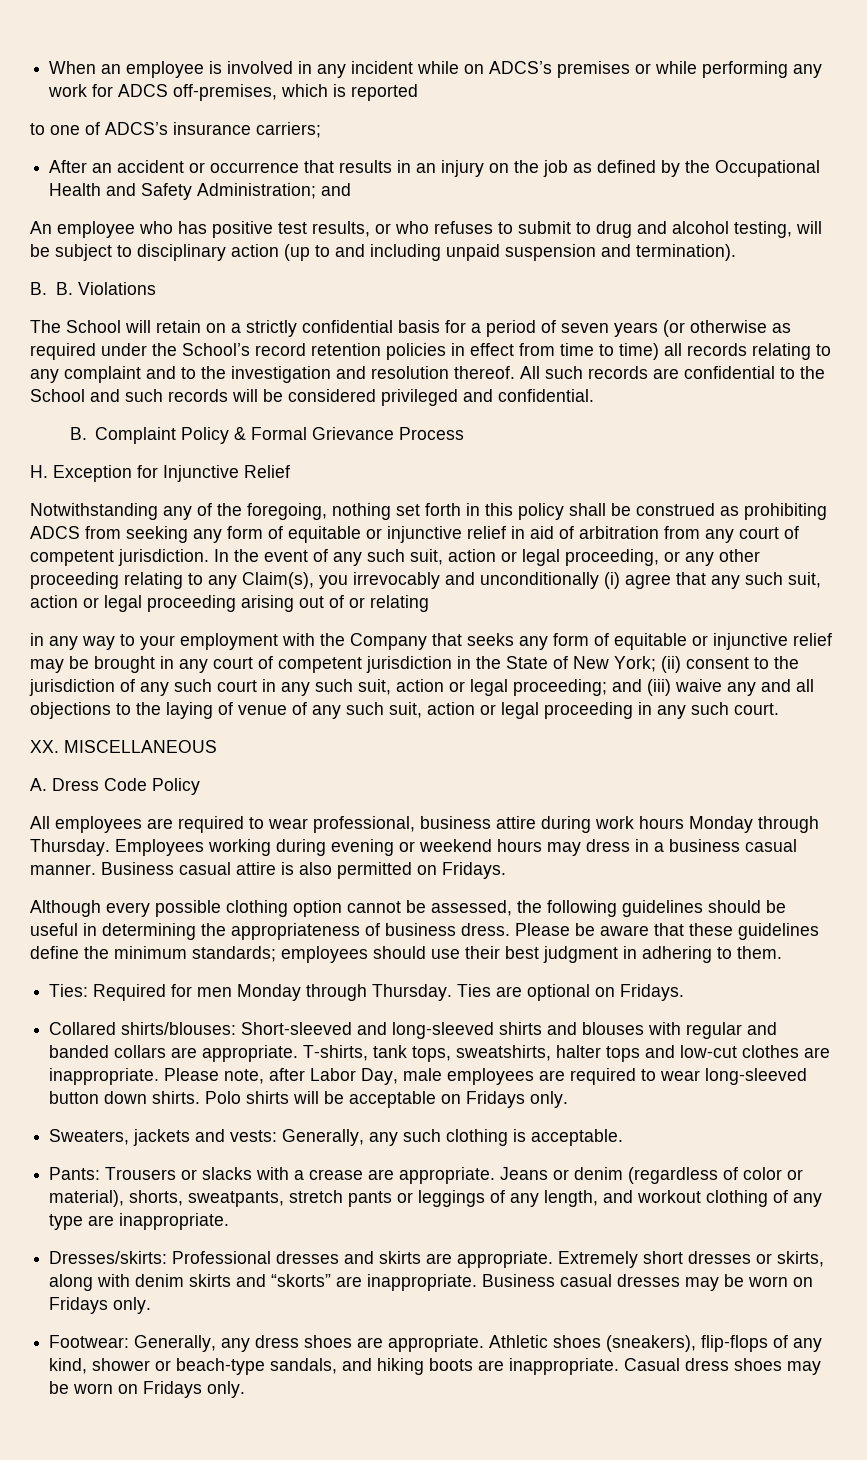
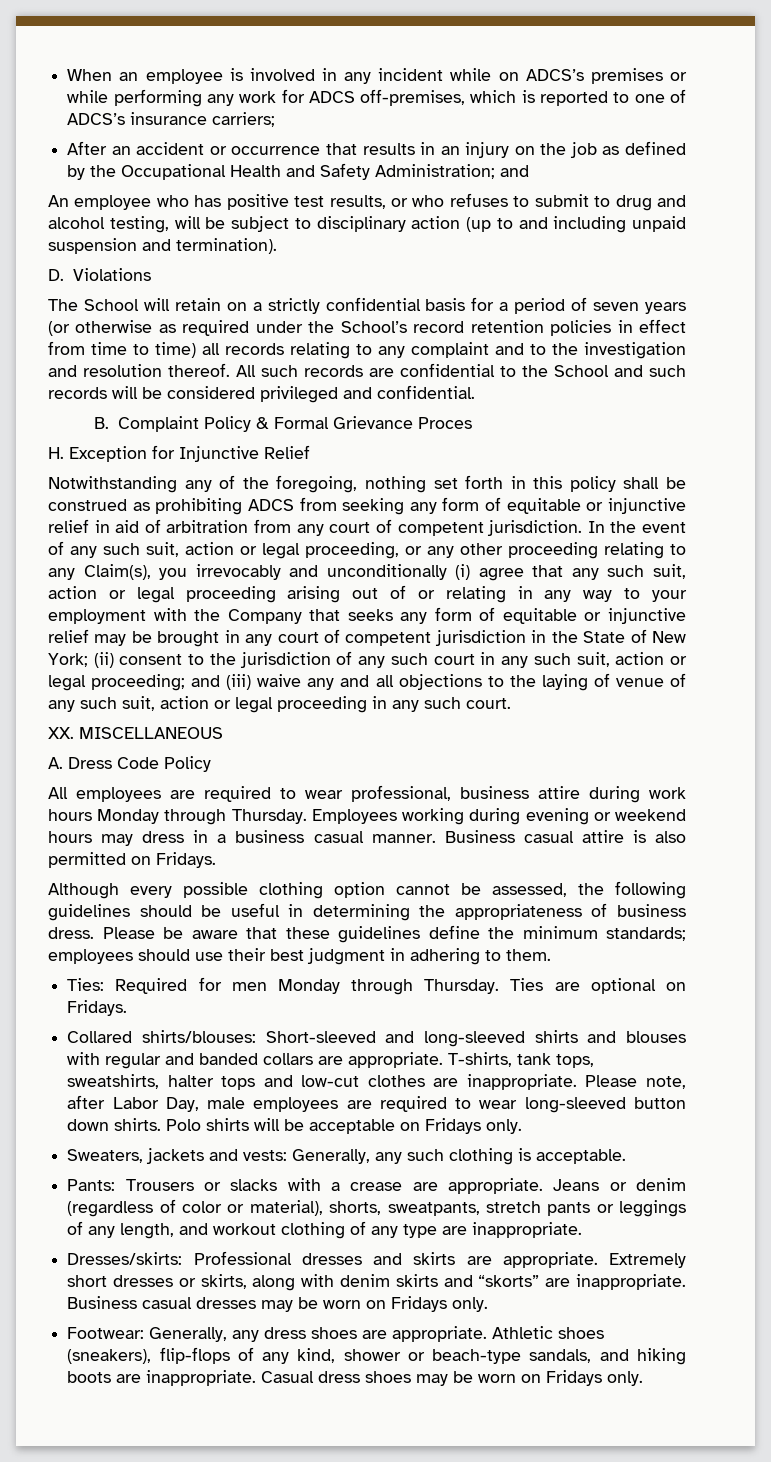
- When an employee is involved in any incident while on ADCS’s premises or while performing any work for ADCS off-premises, which is reported
- to one of ADCS’s insurance carriers;
+ When an employee is involved in any incident while on ADCS’s premises or while performing any work for ADCS off-premises, which is reported to one of ADCS’s insurance carriers;
- B. B. Violations
+ D. Violations
- B. Complaint Policy & Formal Grievance Process
+ B. Complaint Policy & Formal Grievance Proces
- In the event of any such suit, action or legal proceeding, or any other proceeding relating to any Claim(s), you irrevocably and unconditionally (i) agree that any such suit, action or legal proceeding arising out of or relating
- in any way to your employment with the Company that seeks any form of equitable or injunctive relief may be brought in any court of competent jurisdiction in the State of New York;
+ In the event of any such suit, action or legal proceeding, or any other proceeding relating to any Claim(s), you irrevocably and unconditionally (i) agree that any such suit, action or legal proceeding arising out of or relating in any way to your employment with the Company that seeks any form of equitable or injunctive relief may be brought in any court of competent jurisdiction in the State of New York;

